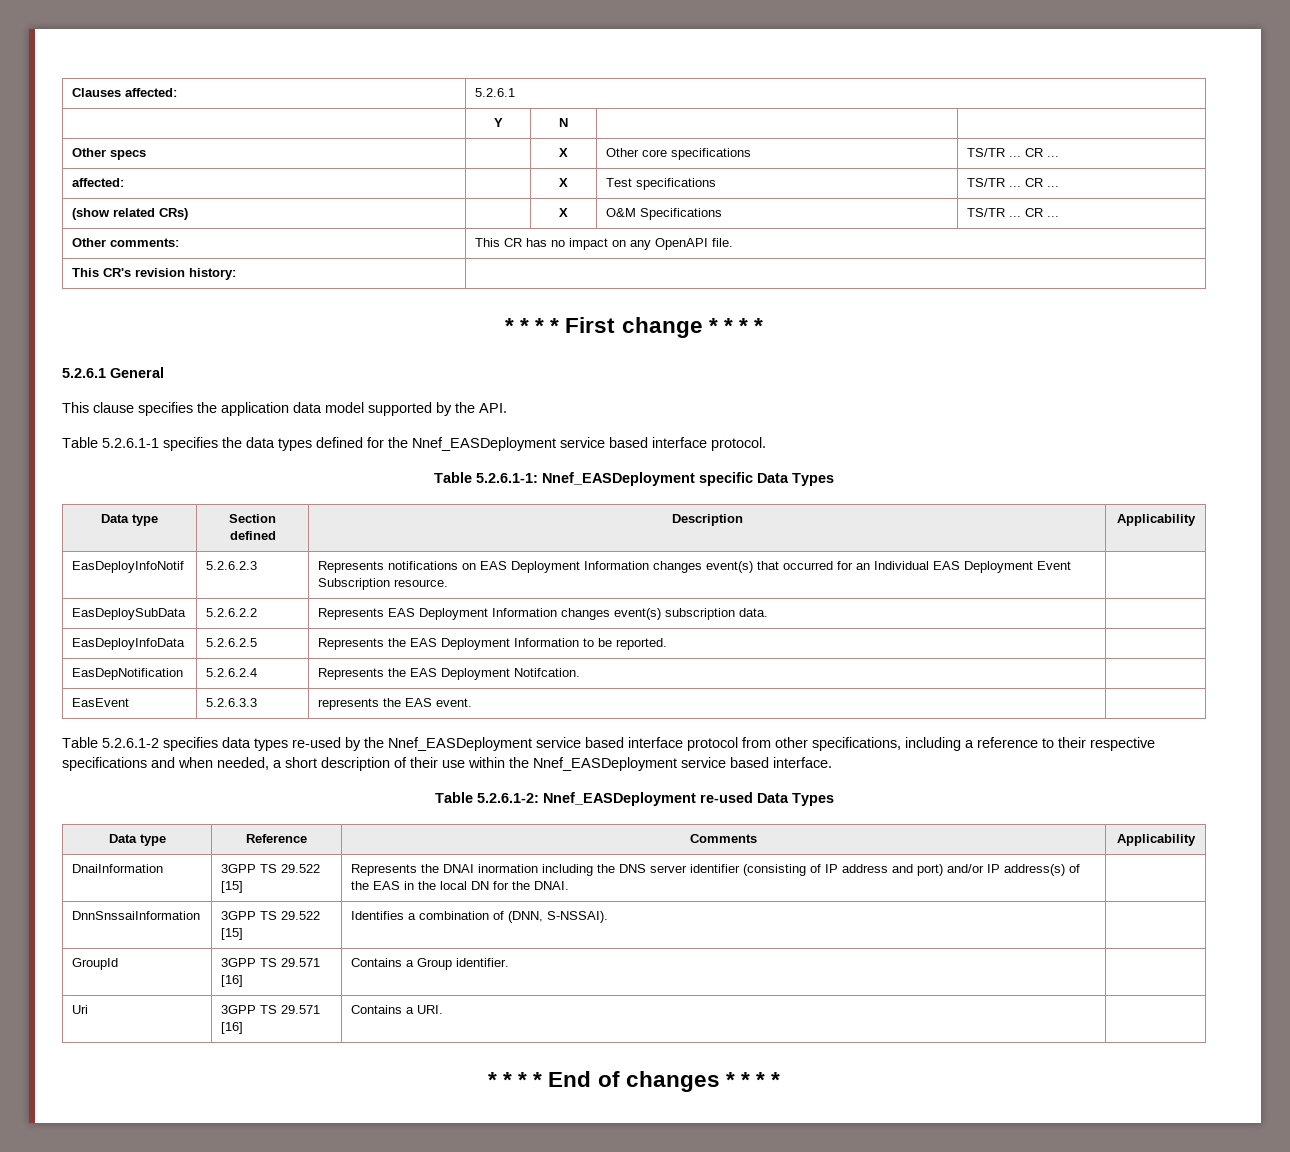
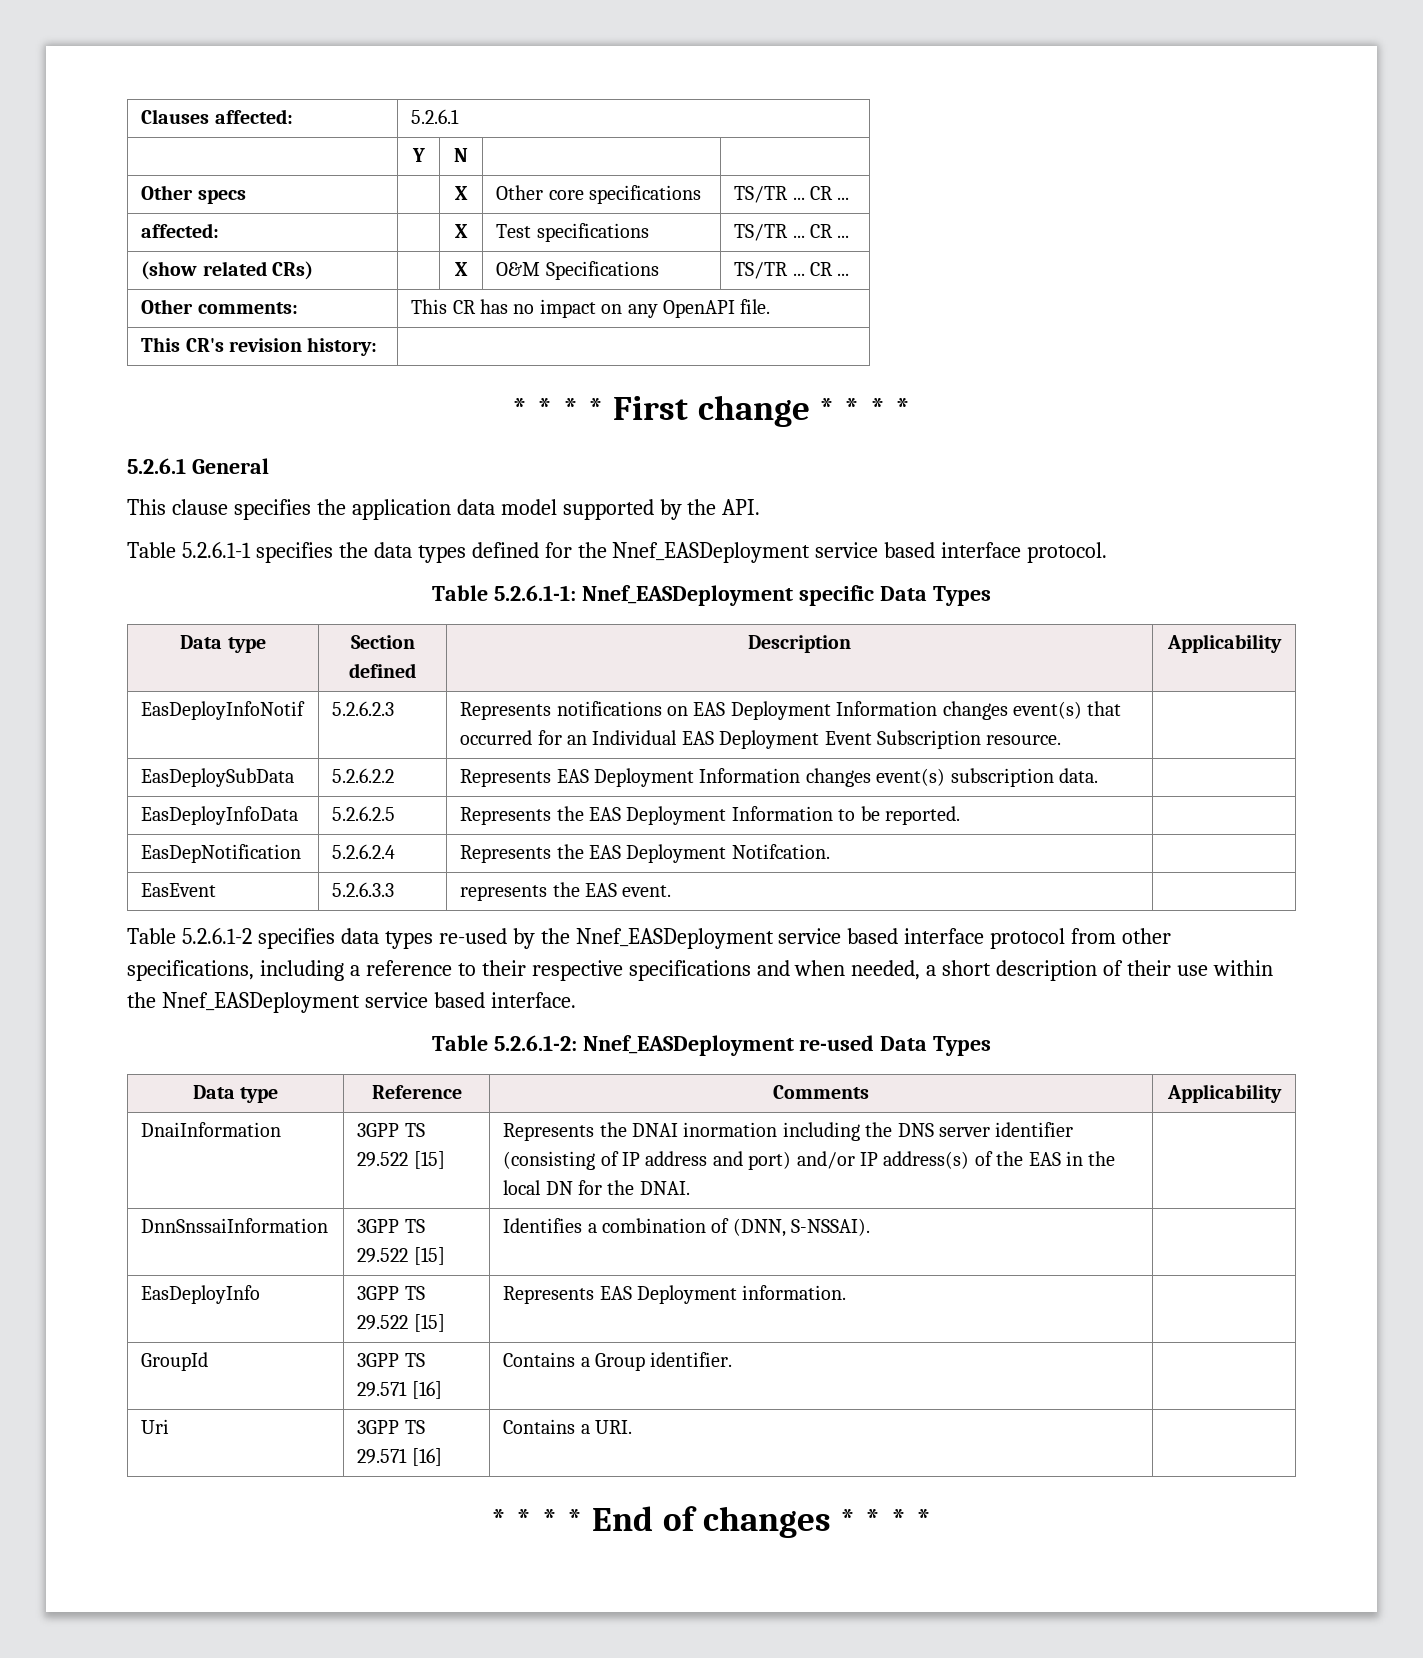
+ EasDeployInfo | 3GPP TS 29.522 [15] | Represents EAS Deployment information. |

